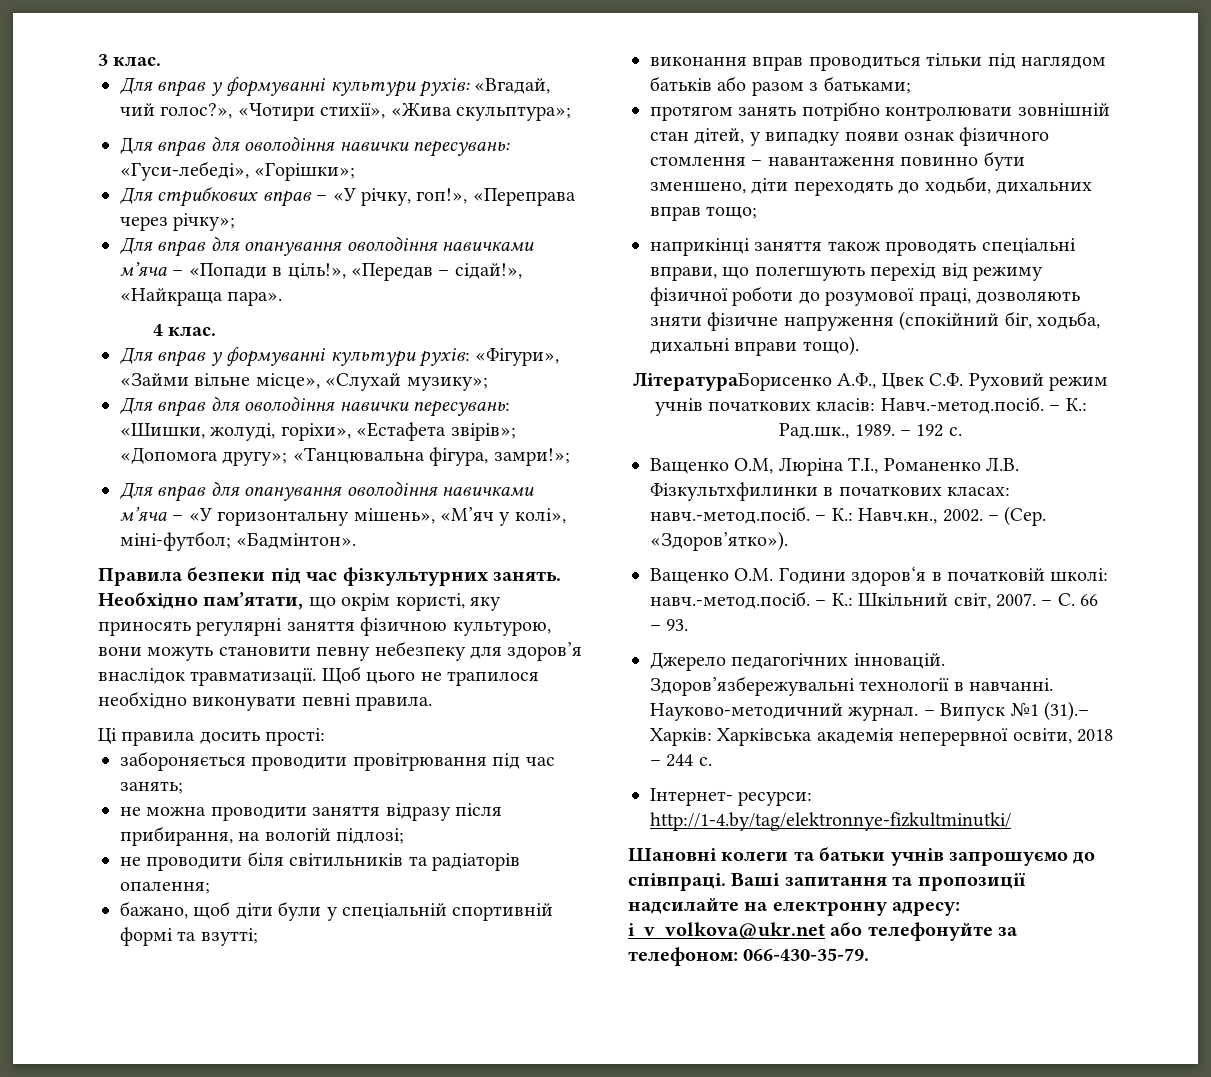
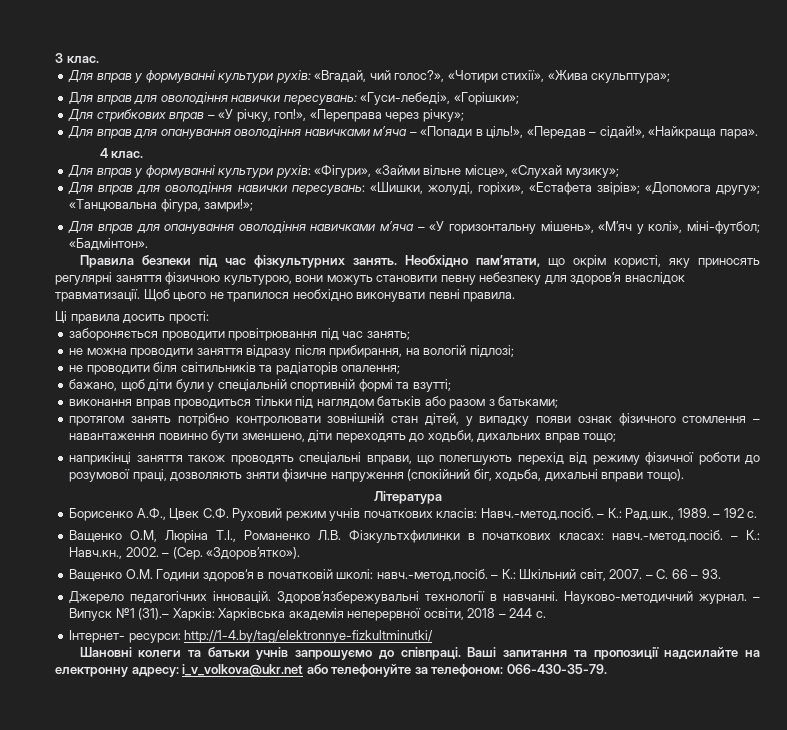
- ЛітератураБорисенко А.Ф., Цвек С.Ф. Руховий режим учнів початкових класів: Навч.-метод.посіб. – К.: Рад.шк., 1989.
+ Література
+ Борисенко А.Ф., Цвек С.Ф. Руховий режим учнів початкових класів: Навч.-метод.посіб. – К.: Рад.шк., 1989.

